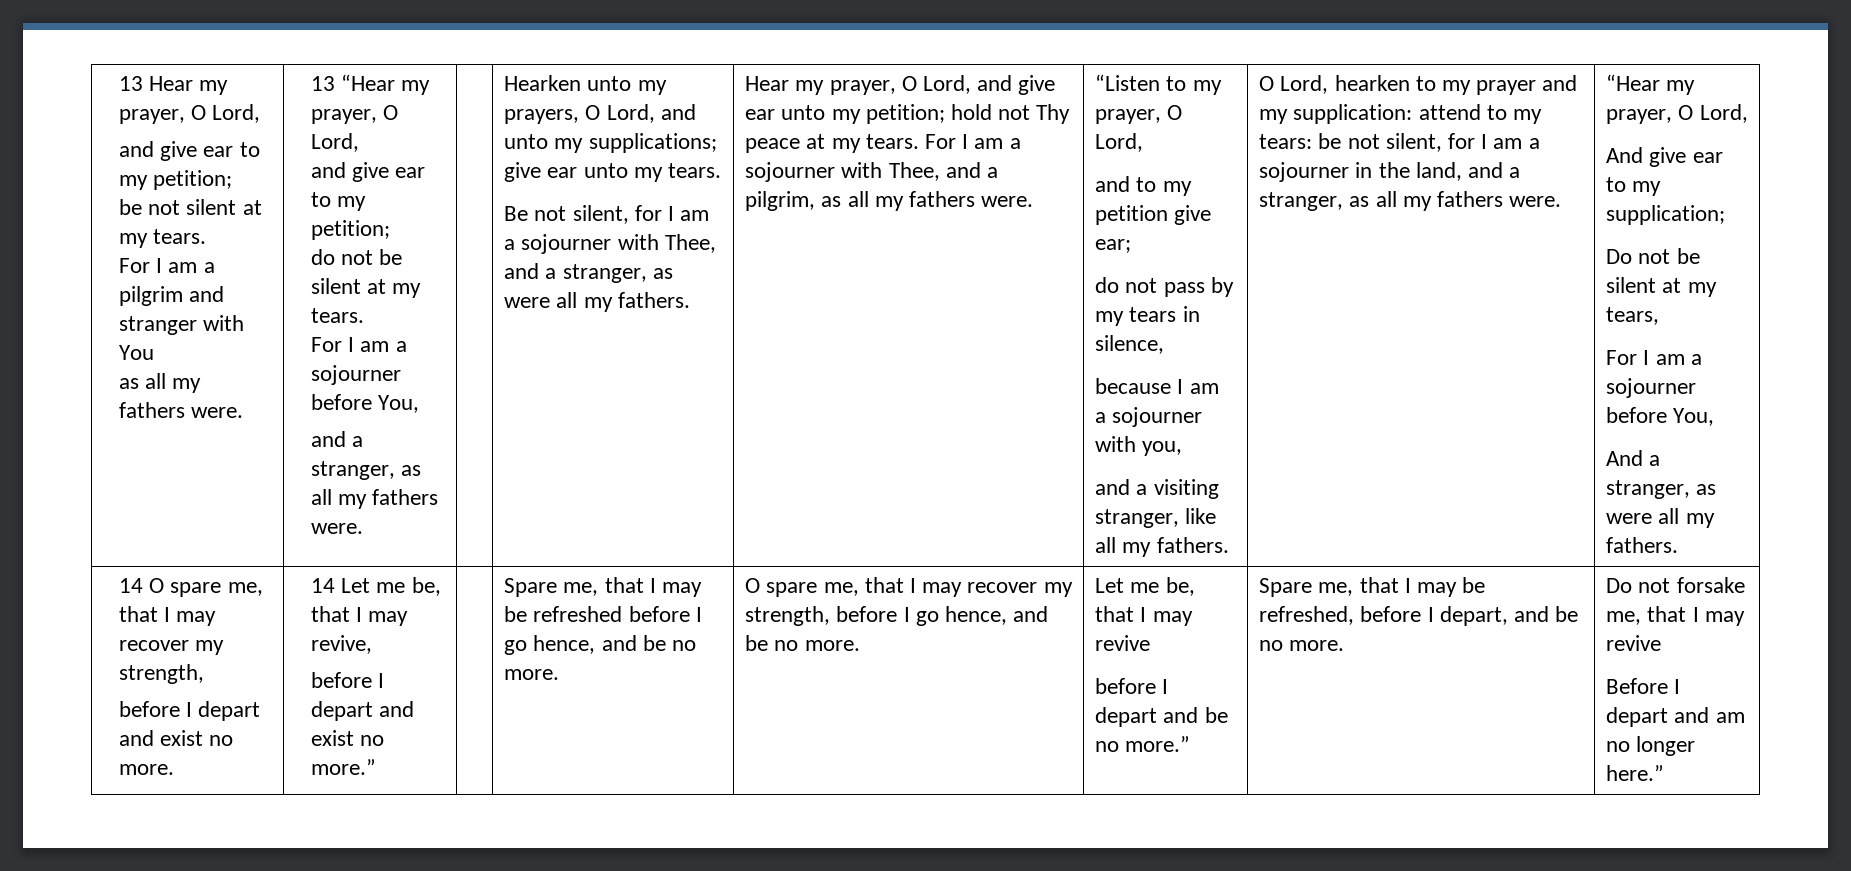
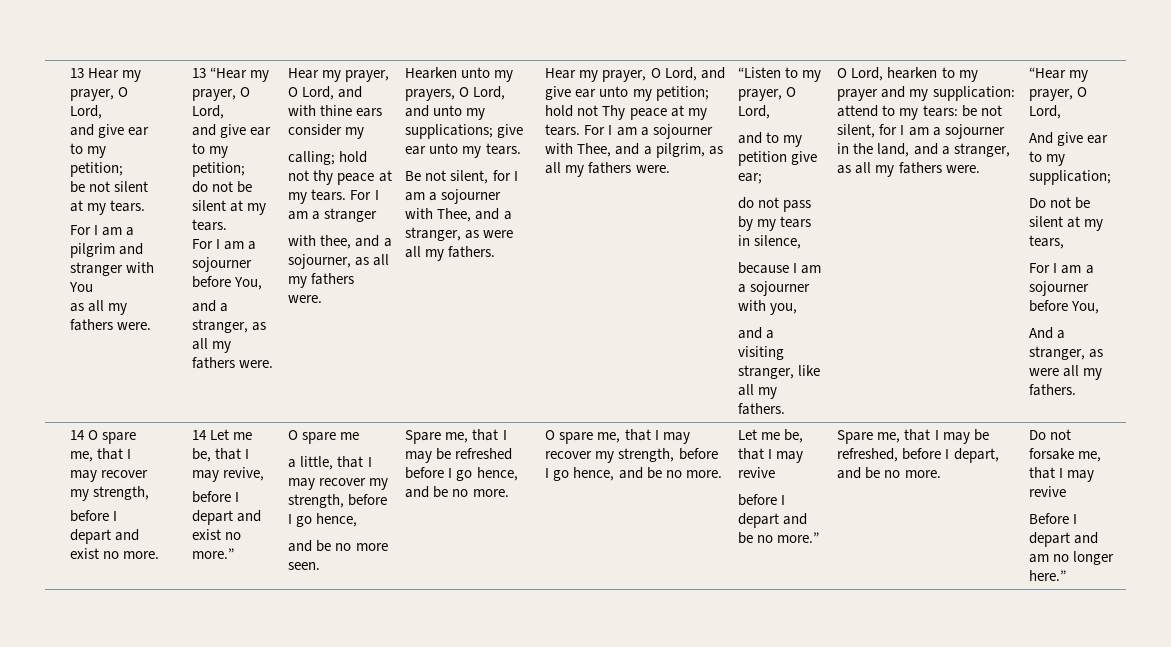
+ Hear my prayer, O Lord, and with thine ears consider my
+ calling; hold not thy peace at my tears. For I am a stranger
+ with thee, and a sojourner, as all my fathers were.
+ O spare me
+ a little, that I may recover my strength, before I go hence,
+ and be no more seen.

